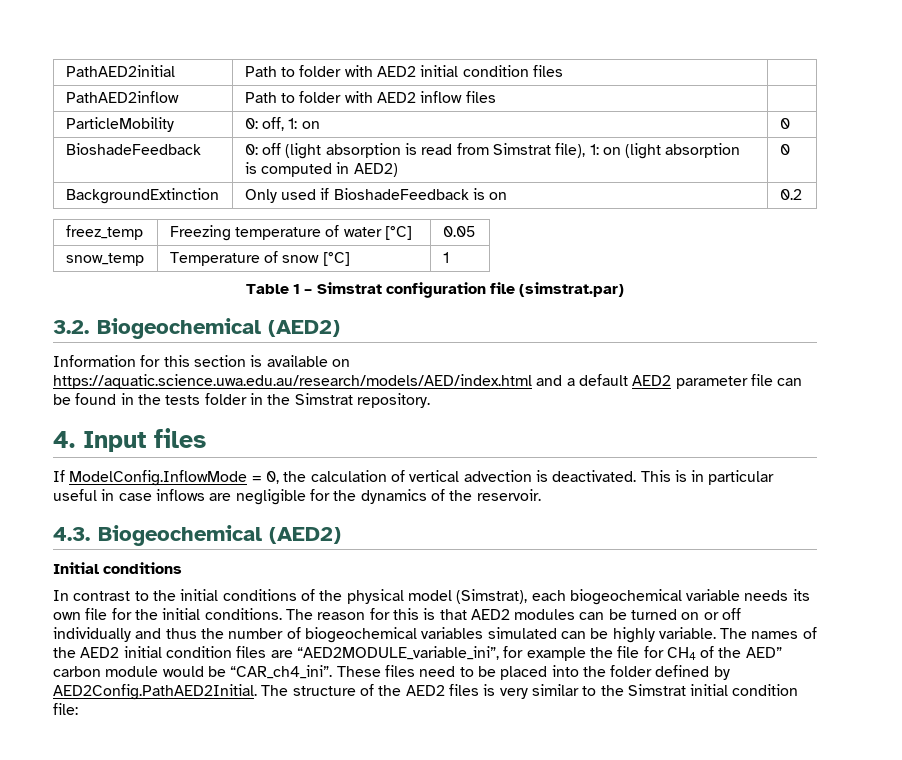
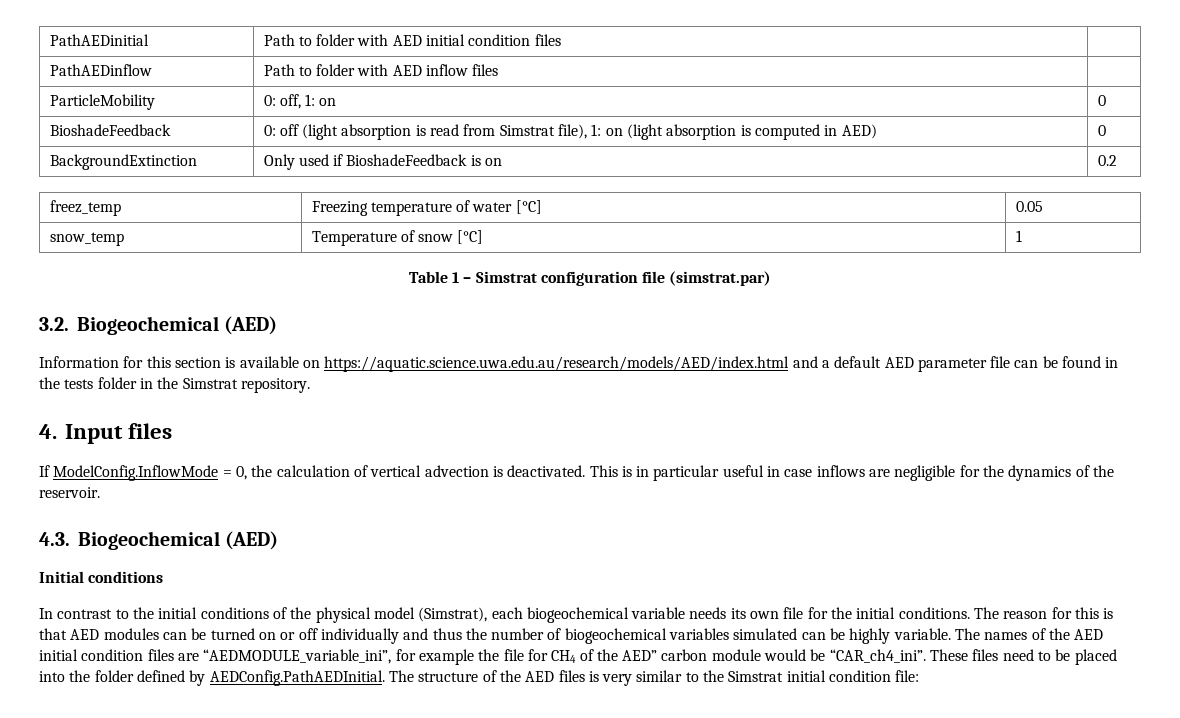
- PathAED2initial | Path to folder with AED2 initial condition files |
+ PathAEDinitial | Path to folder with AED initial condition files |
- PathAED2inflow | Path to folder with AED2 inflow files |
+ PathAEDinflow | Path to folder with AED inflow files |
- BioshadeFeedback | 0: off (light absorption is read from Simstrat file), 1: on (light absorption is computed in AED2) | 0
+ BioshadeFeedback | 0: off (light absorption is read from Simstrat file), 1: on (light absorption is computed in AED) | 0
- 3.2. Biogeochemical (AED2)
+ 3.2. Biogeochemical (AED)
- Information for this section is available on https://aquatic.science.uwa.edu.au/research/models/AED/index.html and a default AED2 parameter file can be found in the tests folder in the Simstrat repository.
+ Information for this section is available on https://aquatic.science.uwa.edu.au/research/models/AED/index.html and a default AED parameter file can be found in the tests folder in the Simstrat repository.
- 4.3. Biogeochemical (AED2)
+ 4.3. Biogeochemical (AED)
- The reason for this is that AED2 modules can be turned on or off individually and thus the number of biogeochemical variables simulated can be highly variable.
+ The reason for this is that AED modules can be turned on or off individually and thus the number of biogeochemical variables simulated can be highly variable.
- The names of the AED2 initial condition files are “AED2MODULE_variable_ini”, for example the file for CH4 of the AED” carbon module would be “CAR_ch4_ini”.
+ The names of the AED initial condition files are “AEDMODULE_variable_ini”, for example the file for CH4 of the AED” carbon module would be “CAR_ch4_ini”.
- These files need to be placed into the folder defined by AED2Config.PathAED2Initial. The structure of the AED2 files is very similar to the Simstrat initial condition file:
+ These files need to be placed into the folder defined by AEDConfig.PathAEDInitial. The structure of the AED files is very similar to the Simstrat initial condition file:

